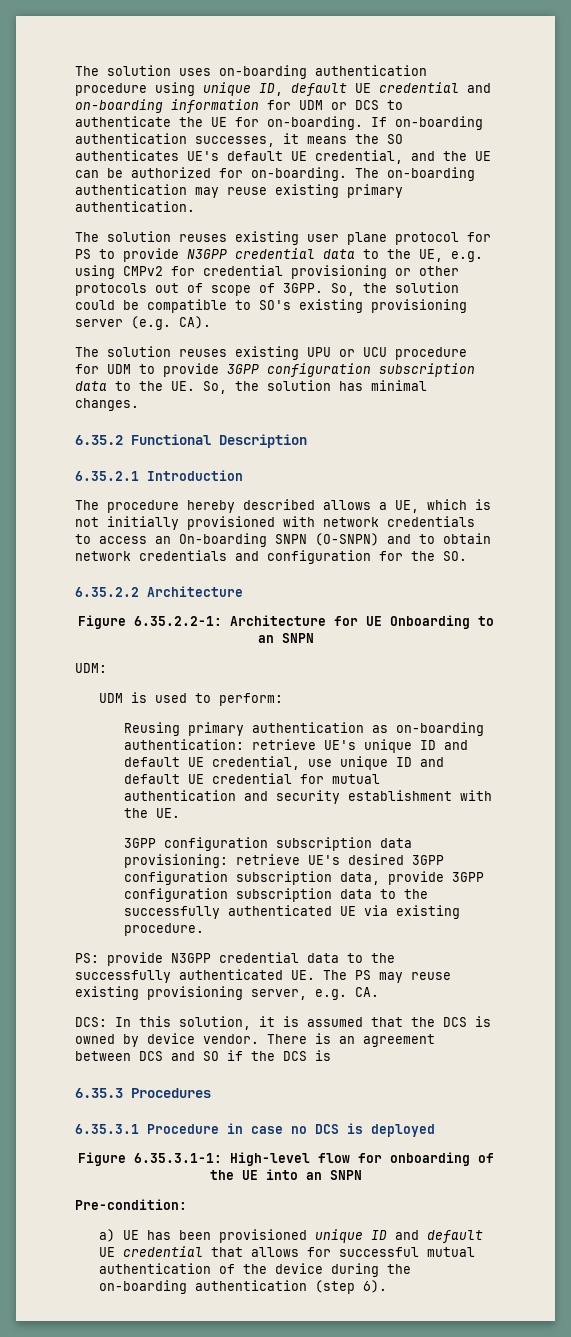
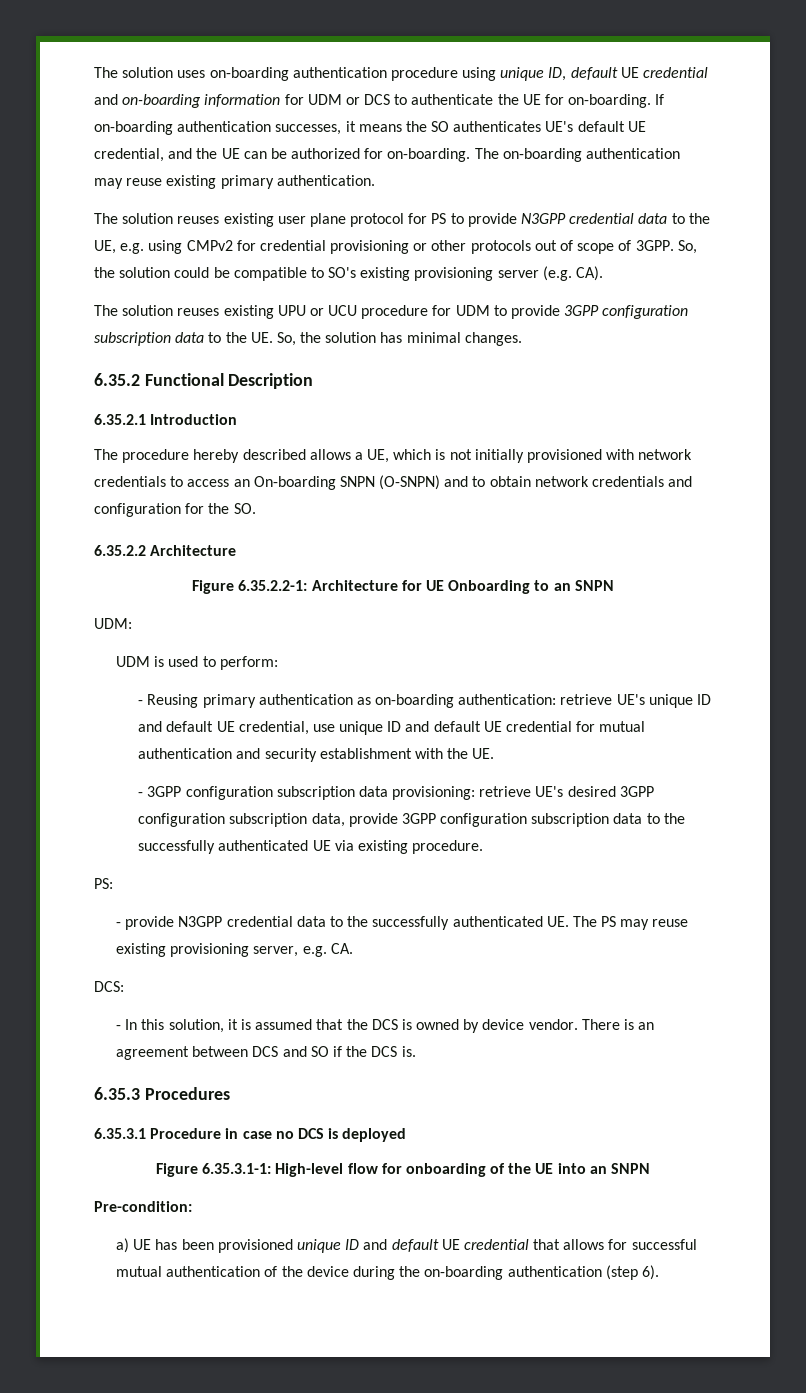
- Reusing primary authentication as on-boarding authentication: retrieve UE's unique ID and default UE credential, use unique ID and default UE credential for mutual authentication and security establishment with the UE.
+ - Reusing primary authentication as on-boarding authentication: retrieve UE's unique ID and default UE credential, use unique ID and default UE credential for mutual authentication and security establishment with the UE.
- 3GPP configuration subscription data provisioning: retrieve UE's desired 3GPP configuration subscription data, provide 3GPP configuration subscription data to the successfully authenticated UE via existing procedure.
+ - 3GPP configuration subscription data provisioning: retrieve UE's desired 3GPP configuration subscription data, provide 3GPP configuration subscription data to the successfully authenticated UE via existing procedure.
- PS: provide N3GPP credential data to the successfully authenticated UE. The PS may reuse existing provisioning server, e.g. CA.
+ PS:
+ - provide N3GPP credential data to the successfully authenticated UE. The PS may reuse existing provisioning server, e.g. CA.
- DCS: In this solution, it is assumed that the DCS is owned by device vendor.
+ DCS:
+ - In this solution, it is assumed that the DCS is owned by device vendor.
- There is an agreement between DCS and SO if the DCS is
+ There is an agreement between DCS and SO if the DCS is.

